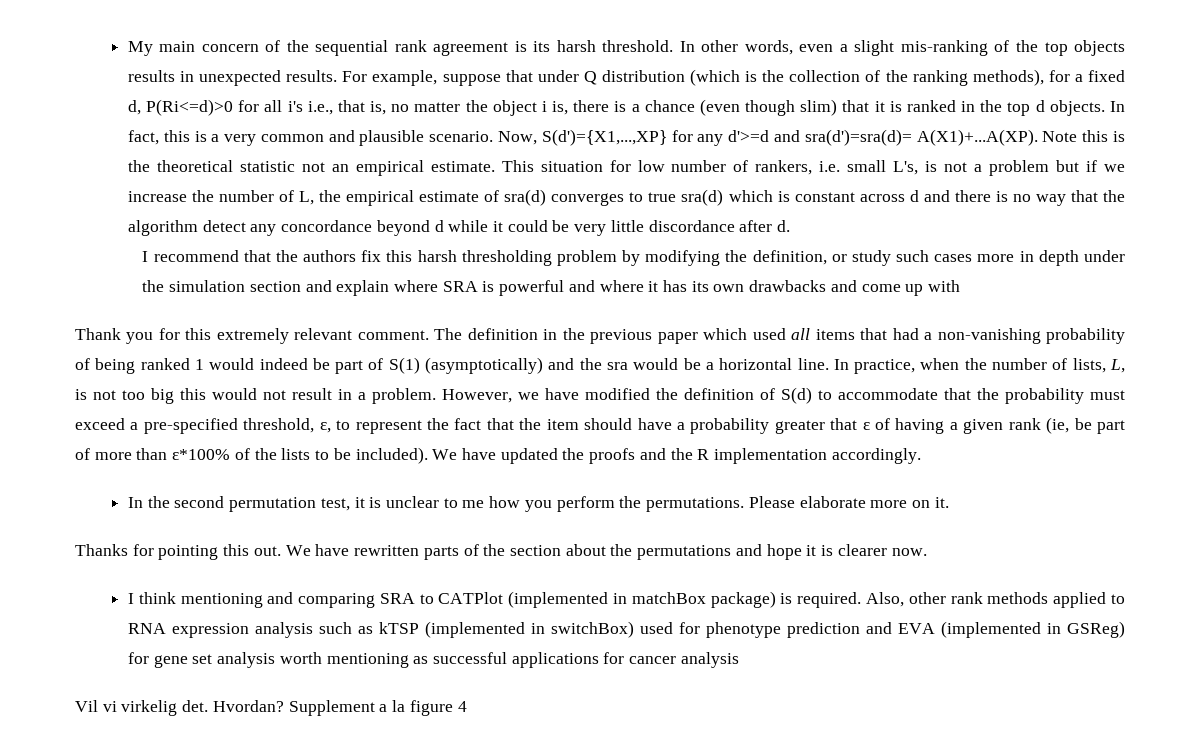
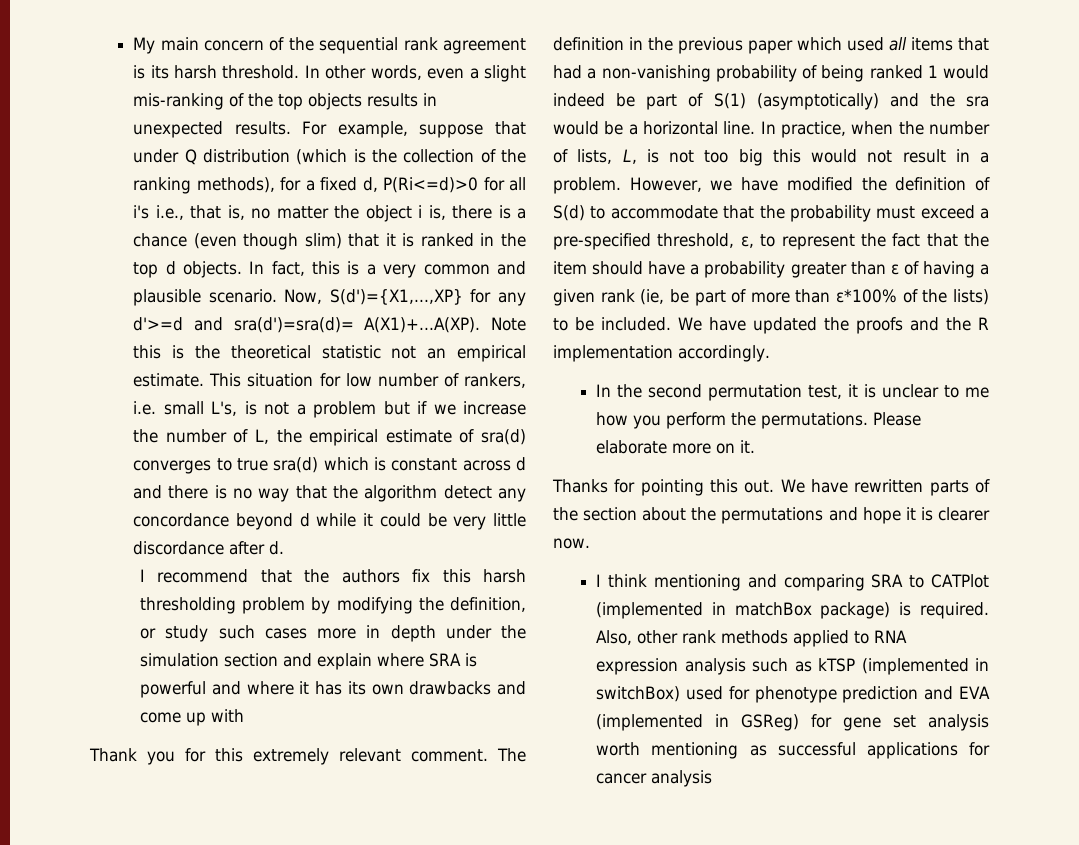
- However, we have modified the definition of S(d) to accommodate that the probability must exceed a pre-specified threshold, ε, to represent the fact that the item should have a probability greater that ε of having a given rank (ie, be part of more than ε*100% of the lists to be included).
+ However, we have modified the definition of S(d) to accommodate that the probability must exceed a pre-specified threshold, ε, to represent the fact that the item should have a probability greater than ε of having a given rank (ie, be part of more than ε*100% of the lists) to be included.
- Vil vi virkelig det. Hvordan? Supplement a la figure 4

